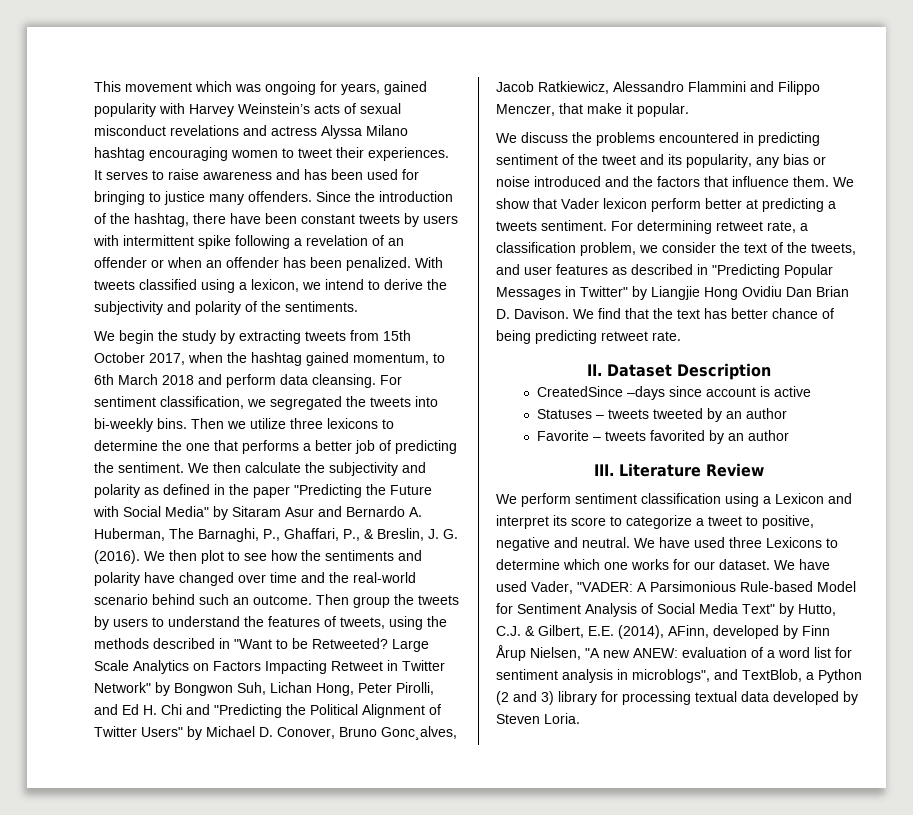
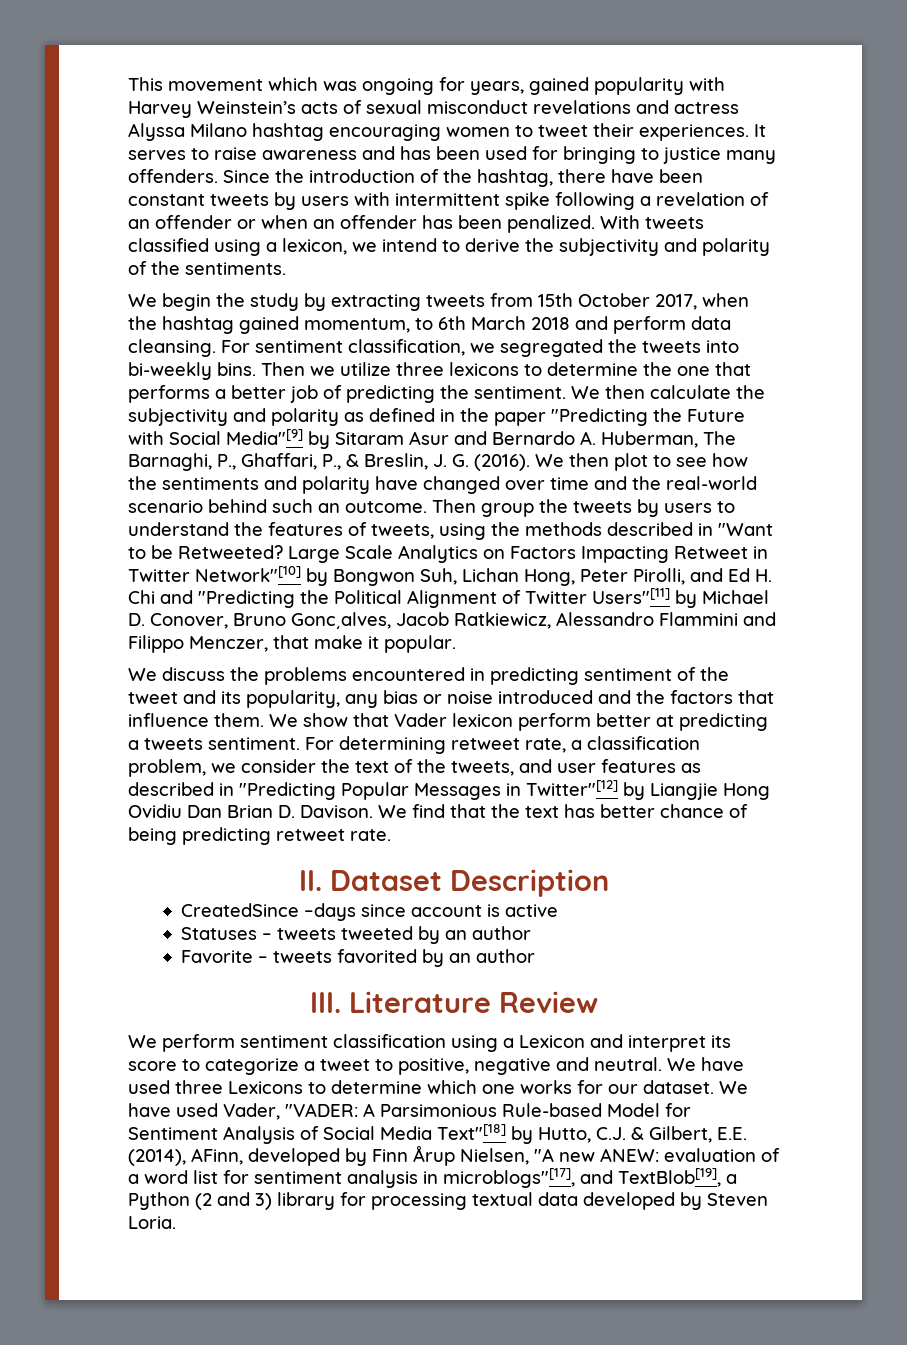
- We then calculate the subjectivity and polarity as defined in the paper "Predicting the Future with Social Media" by Sitaram Asur and Bernardo A. Huberman, The Barnaghi, P., Ghaffari, P., & Breslin, J. G. (2016).
+ We then calculate the subjectivity and polarity as defined in the paper "Predicting the Future with Social Media"[9] by Sitaram Asur and Bernardo A. Huberman, The Barnaghi, P., Ghaffari, P., & Breslin, J. G. (2016).
- Large Scale Analytics on Factors Impacting Retweet in Twitter Network" by Bongwon Suh, Lichan Hong, Peter Pirolli, and Ed H. Chi and "Predicting the Political Alignment of Twitter Users" by Michael D. Conover, Bruno Gonc¸alves, Jacob Ratkiewicz, Alessandro Flammini and Filippo Menczer, that make it popular.
+ Large Scale Analytics on Factors Impacting Retweet in Twitter Network"[10] by Bongwon Suh, Lichan Hong, Peter Pirolli, and Ed H. Chi and "Predicting the Political Alignment of Twitter Users"[11] by Michael D. Conover, Bruno Gonc¸alves, Jacob Ratkiewicz, Alessandro Flammini and Filippo Menczer, that make it popular.
- For determining retweet rate, a classification problem, we consider the text of the tweets, and user features as described in "Predicting Popular Messages in Twitter" by Liangjie Hong Ovidiu Dan Brian D. Davison.
+ For determining retweet rate, a classification problem, we consider the text of the tweets, and user features as described in "Predicting Popular Messages in Twitter"[12] by Liangjie Hong Ovidiu Dan Brian D. Davison.
- We have used Vader, "VADER: A Parsimonious Rule-based Model for Sentiment Analysis of Social Media Text" by Hutto, C.J. & Gilbert, E.E. (2014), AFinn, developed by Finn Årup Nielsen, "A new ANEW: evaluation of a word list for sentiment analysis in microblogs", and TextBlob, a Python (2 and 3) library for processing textual data developed by Steven Loria.
+ We have used Vader, "VADER: A Parsimonious Rule-based Model for Sentiment Analysis of Social Media Text"[18] by Hutto, C.J. & Gilbert, E.E. (2014), AFinn, developed by Finn Årup Nielsen, "A new ANEW: evaluation of a word list for sentiment analysis in microblogs"[17], and TextBlob[19], a Python (2 and 3) library for processing textual data developed by Steven Loria.

